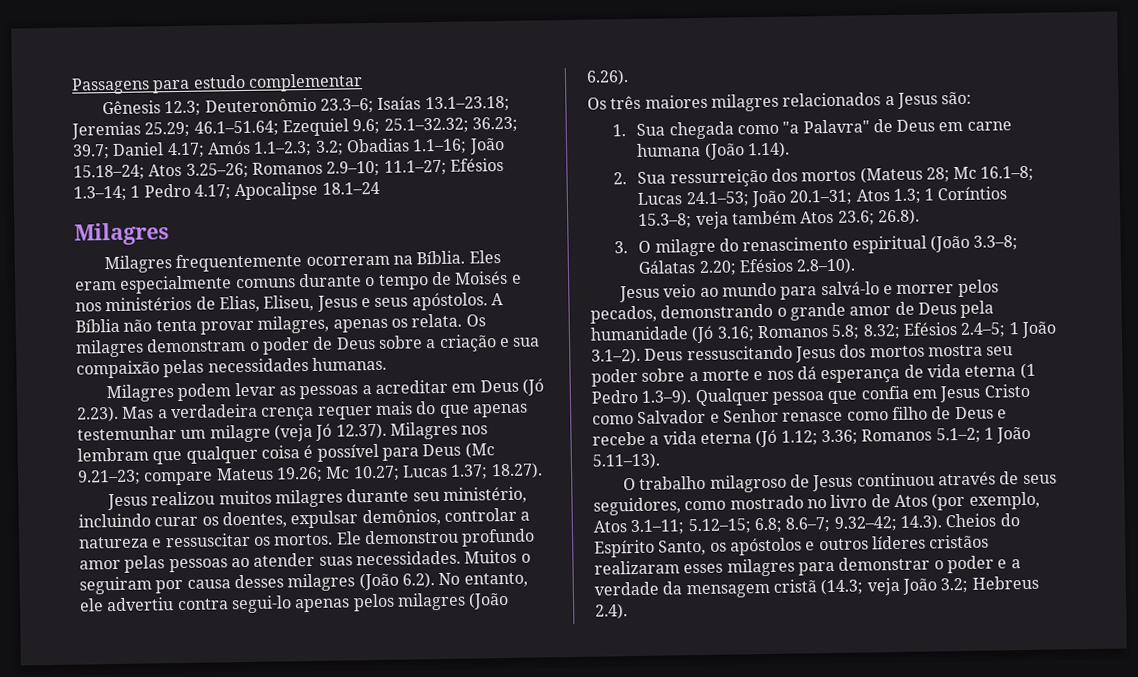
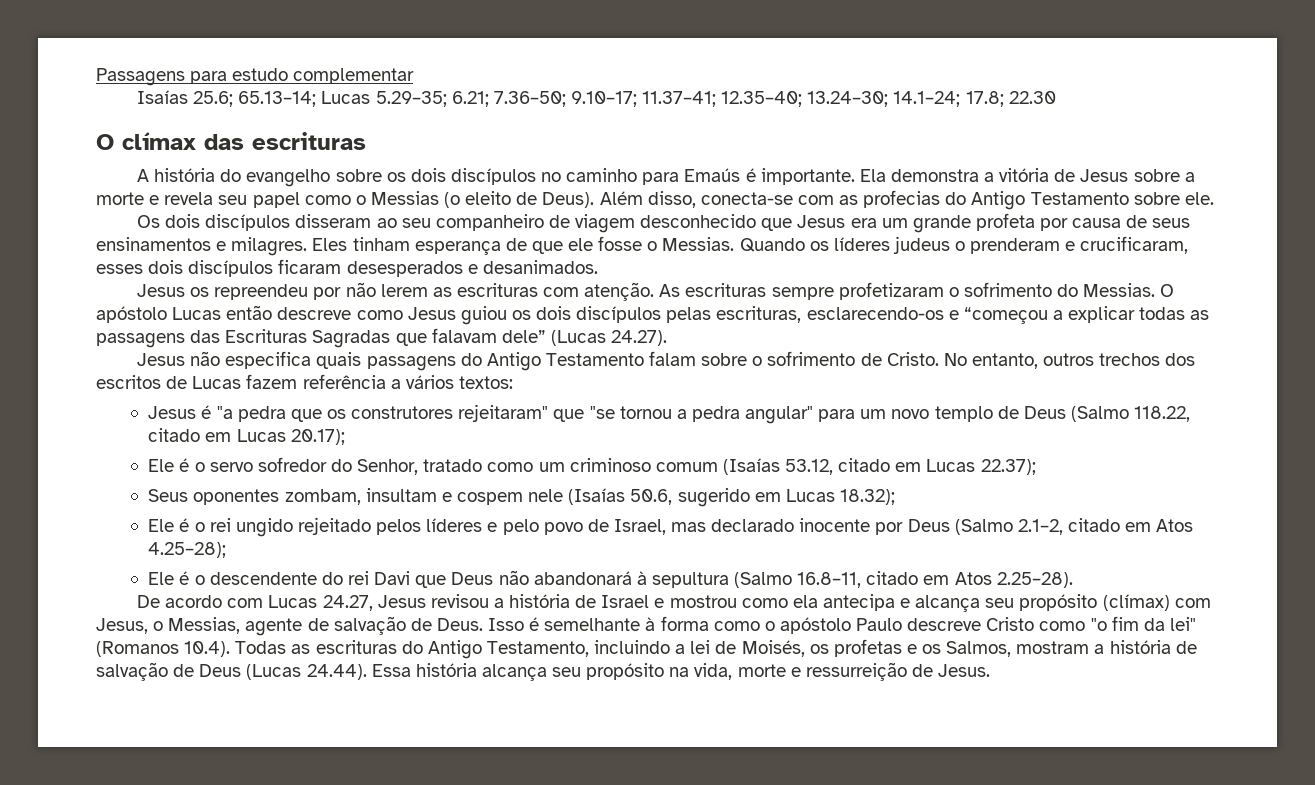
- Gênesis 12.3; Deuteronômio 23.3–6; Isaías 13.1–23.18; Jeremias 25.29; 46.1–51.64; Ezequiel 9.6; 25.1–32.32; 36.23; 39.7; Daniel 4.17; Amós 1.1–2.3; 3.2; Obadias 1.1–16; João 15.18–24; Atos 3.25–26; Romanos 2.9–10; 11.1–27; Efésios 1.3–14; 1 Pedro 4.17; Apocalipse 18.1–24
- Milagres
- Milagres frequentemente ocorreram na Bíblia. Eles eram especialmente comuns durante o tempo de Moisés e nos ministérios de Elias, Eliseu, Jesus e seus apóstolos. A Bíblia não tenta provar milagres, apenas os relata. Os milagres demonstram o poder de Deus sobre a criação e sua compaixão pelas necessidades humanas.
- Milagres podem levar as pessoas a acreditar em Deus (Jó 2.23). Mas a verdadeira crença requer mais do que apenas testemunhar um milagre (veja Jó 12.37). Milagres nos lembram que qualquer coisa é possível para Deus (Mc 9.21–23; compare Mateus 19.26; Mc 10.27; Lucas 1.37; 18.27).
- Jesus realizou muitos milagres durante seu ministério, incluindo curar os doentes, expulsar demônios, controlar a natureza e ressuscitar os mortos. Ele demonstrou profundo amor pelas pessoas ao atender suas necessidades. Muitos o seguiram por causa desses milagres (João 6.2). No entanto, ele advertiu contra segui-lo apenas pelos milagres (João 6.26).
- Os três maiores milagres relacionados a Jesus são:
- 1. Sua chegada como "a Palavra" de Deus em carne humana (João 1.14).
- 2. Sua ressurreição dos mortos (Mateus 28; Mc 16.1–8; Lucas 24.1–53; João 20.1–31; Atos 1.3; 1 Coríntios 15.3–8; veja também Atos 23.6; 26.8).
- 3. O milagre do renascimento espiritual (João 3.3–8; Gálatas 2.20; Efésios 2.8–10).
- Jesus veio ao mundo para salvá-lo e morrer pelos pecados, demonstrando o grande amor de Deus pela humanidade (Jó 3.16; Romanos 5.8; 8.32; Efésios 2.4–5; 1 João 3.1–2). Deus ressuscitando Jesus dos mortos mostra seu poder sobre a morte e nos dá esperança de vida eterna (1 Pedro 1.3–9). Qualquer pessoa que confia em Jesus Cristo como Salvador e Senhor renasce como filho de Deus e recebe a vida eterna (Jó 1.12; 3.36; Romanos 5.1–2; 1 João 5.11–13).
- O trabalho milagroso de Jesus continuou através de seus seguidores, como mostrado no livro de Atos (por exemplo, Atos 3.1–11; 5.12–15; 6.8; 8.6–7; 9.32–42; 14.3). Cheios do Espírito Santo, os apóstolos e outros líderes cristãos realizaram esses milagres para demonstrar o poder e a verdade da mensagem cristã (14.3; veja João 3.2; Hebreus 2.4).
+ Isaías 25.6; 65.13–14; Lucas 5.29–35; 6.21; 7.36–50; 9.10–17; 11.37–41; 12.35–40; 13.24–30; 14.1–24; 17.8; 22.30
+ O clímax das escrituras
+ A história do evangelho sobre os dois discípulos no caminho para Emaús é importante. Ela demonstra a vitória de Jesus sobre a morte e revela seu papel como o Messias (o eleito de Deus). Além disso, conecta-se com as profecias do Antigo Testamento sobre ele.
+ Os dois discípulos disseram ao seu companheiro de viagem desconhecido que Jesus era um grande profeta por causa de seus ensinamentos e milagres. Eles tinham esperança de que ele fosse o Messias. Quando os líderes judeus o prenderam e crucificaram, esses dois discípulos ficaram desesperados e desanimados.
+ Jesus os repreendeu por não lerem as escrituras com atenção. As escrituras sempre profetizaram o sofrimento do Messias. O apóstolo Lucas então descreve como Jesus guiou os dois discípulos pelas escrituras, esclarecendo-os e “começou a explicar todas as passagens das Escrituras Sagradas que falavam dele” (Lucas 24.27).
+ Jesus não especifica quais passagens do Antigo Testamento falam sobre o sofrimento de Cristo. No entanto, outros trechos dos escritos de Lucas fazem referência a vários textos:
+ Jesus é "a pedra que os construtores rejeitaram" que "se tornou a pedra angular" para um novo templo de Deus (Salmo 118.22, citado em Lucas 20.17);
+ Ele é o servo sofredor do Senhor, tratado como um criminoso comum (Isaías 53.12, citado em Lucas 22.37);
+ Seus oponentes zombam, insultam e cospem nele (Isaías 50.6, sugerido em Lucas 18.32);
+ Ele é o rei ungido rejeitado pelos líderes e pelo povo de Israel, mas declarado inocente por Deus (Salmo 2.1–2, citado em Atos 4.25–28);
+ Ele é o descendente do rei Davi que Deus não abandonará à sepultura (Salmo 16.8–11, citado em Atos 2.25–28).
+ De acordo com Lucas 24.27, Jesus revisou a história de Israel e mostrou como ela antecipa e alcança seu propósito (clímax) com Jesus, o Messias, agente de salvação de Deus. Isso é semelhante à forma como o apóstolo Paulo descreve Cristo como "o fim da lei" (Romanos 10.4). Todas as escrituras do Antigo Testamento, incluindo a lei de Moisés, os profetas e os Salmos, mostram a história de salvação de Deus (Lucas 24.44). Essa história alcança seu propósito na vida, morte e ressurreição de Jesus.

